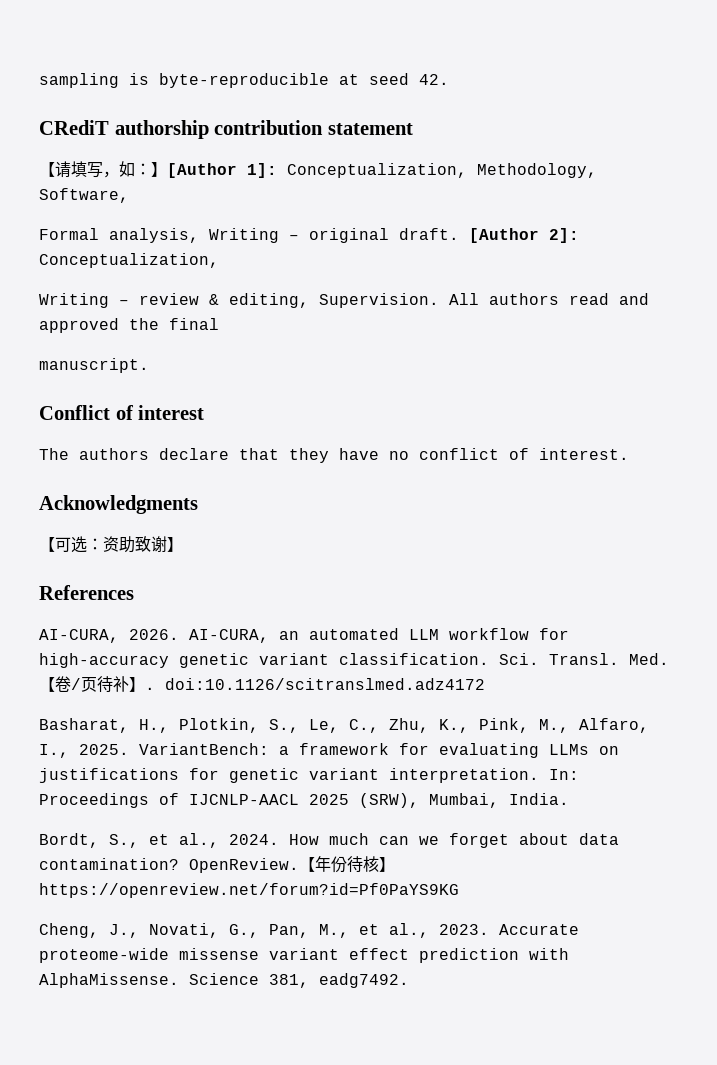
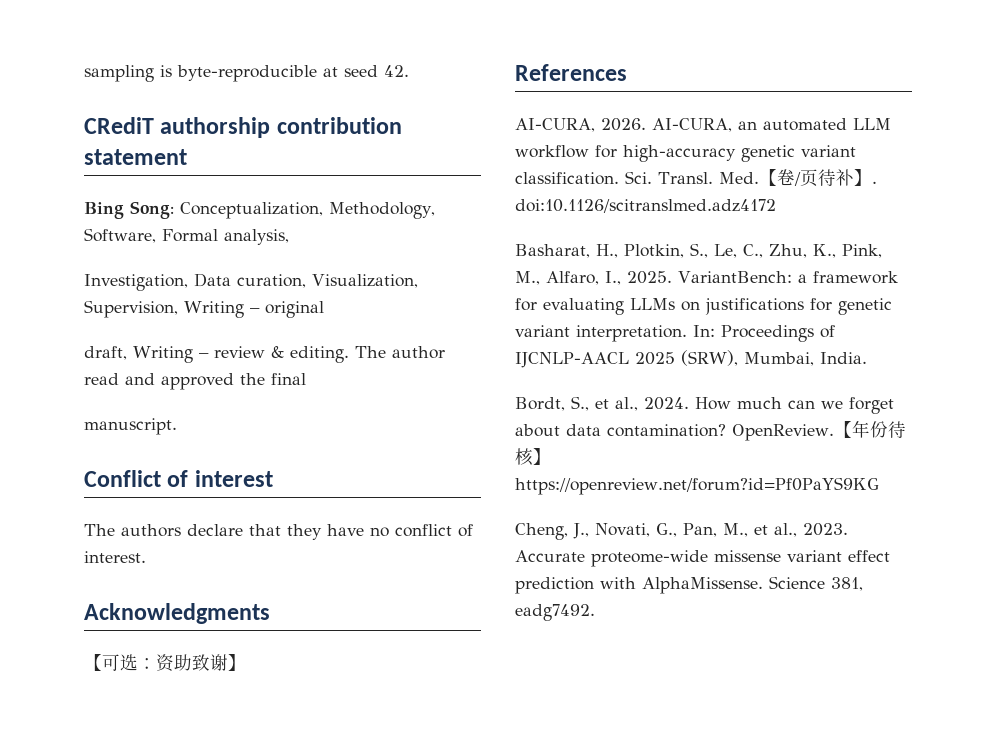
- 【请填写，如：】[Author 1]: Conceptualization, Methodology, Software,
- Formal analysis, Writing – original draft. [Author 2]: Conceptualization,
- Writing – review & editing, Supervision. All authors read and approved the final
+ Bing Song: Conceptualization, Methodology, Software, Formal analysis,
+ Investigation, Data curation, Visualization, Supervision, Writing – original
+ draft, Writing – review & editing. The author read and approved the final

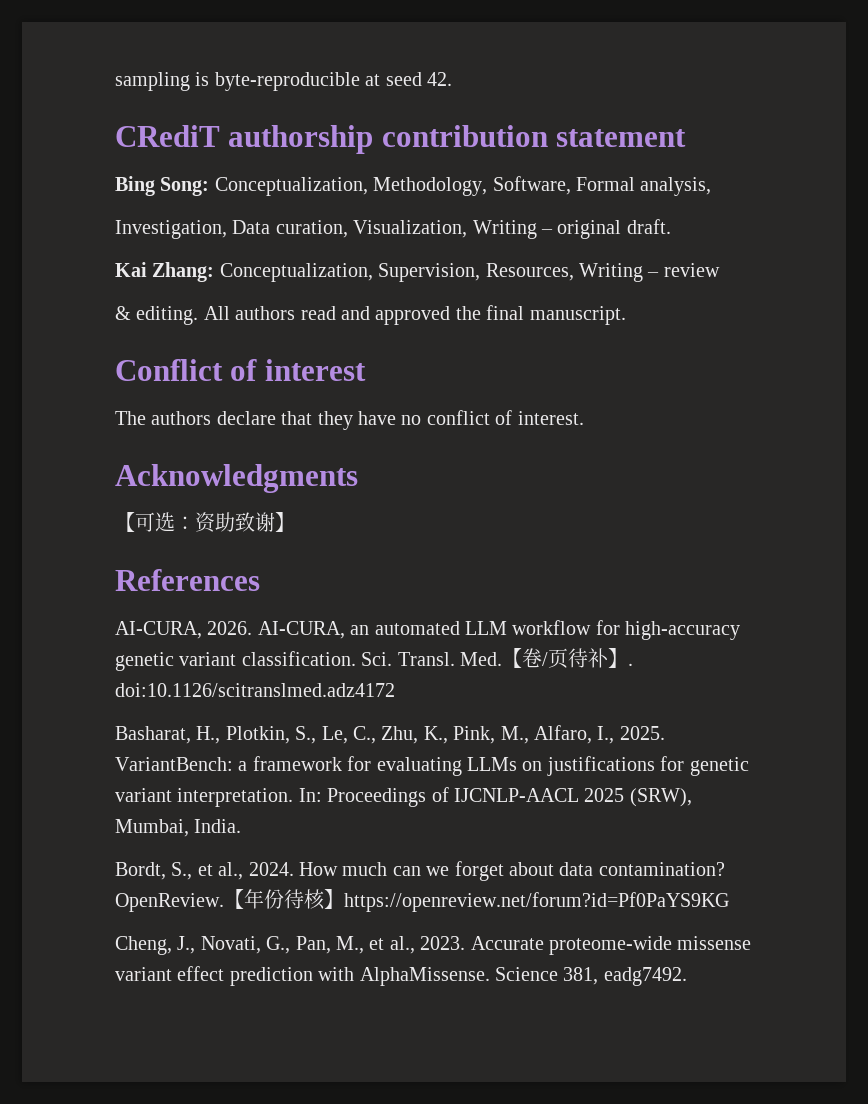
- Investigation, Data curation, Visualization, Supervision, Writing – original
- draft, Writing – review & editing.
+ Investigation, Data curation, Visualization, Writing – original draft.
+ Kai Zhang: Conceptualization, Supervision, Resources, Writing – review
+ & editing.
- The author read and approved the final
- manuscript.
+ All authors read and approved the final manuscript.

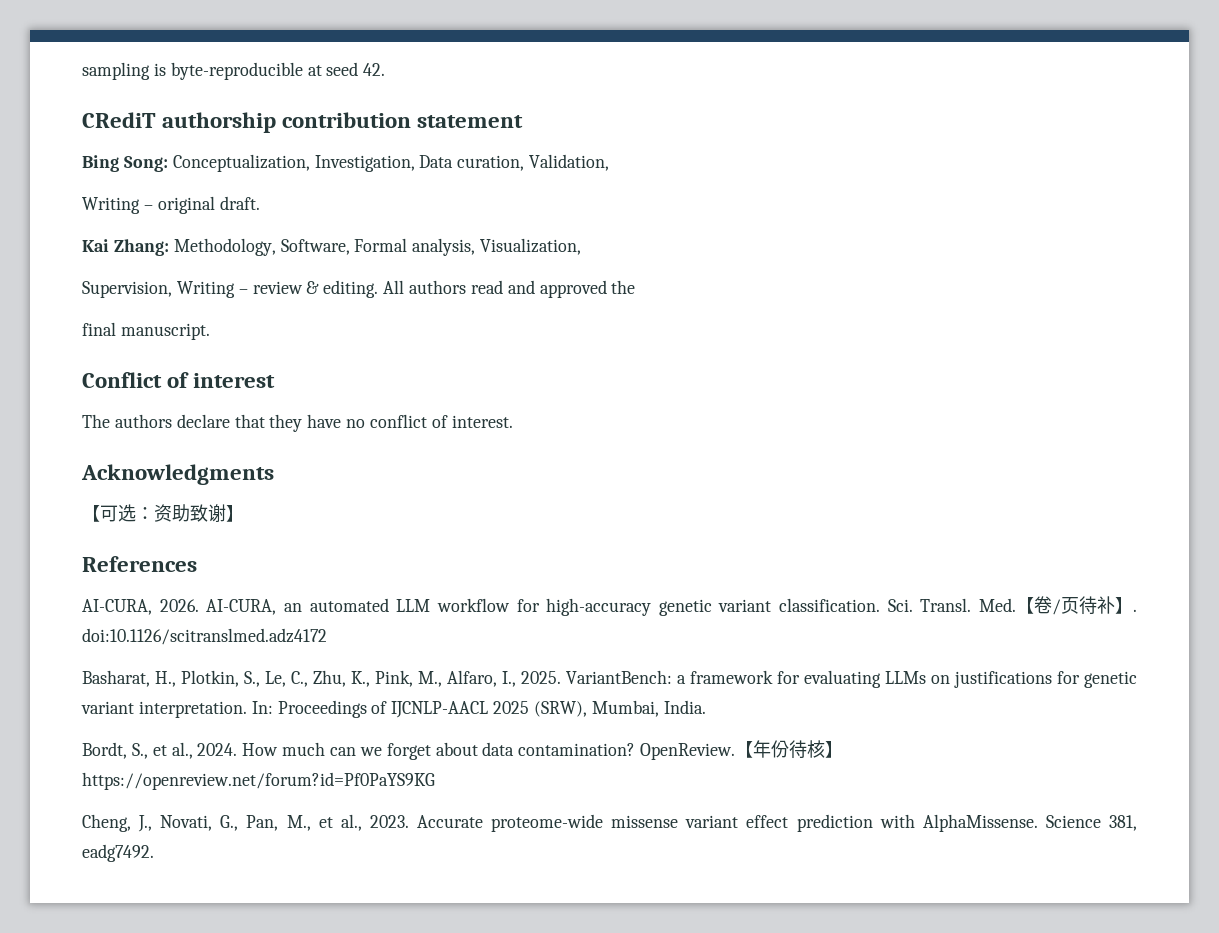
- Bing Song: Conceptualization, Methodology, Software, Formal analysis,
- Investigation, Data curation, Visualization, Writing – original draft.
+ Bing Song: Conceptualization, Investigation, Data curation, Validation,
+ Writing – original draft.
- Kai Zhang: Conceptualization, Supervision, Resources, Writing – review
- & editing.
+ Kai Zhang: Methodology, Software, Formal analysis, Visualization,
+ Supervision, Writing – review & editing.
- All authors read and approved the final manuscript.
+ All authors read and approved the
+ final manuscript.

